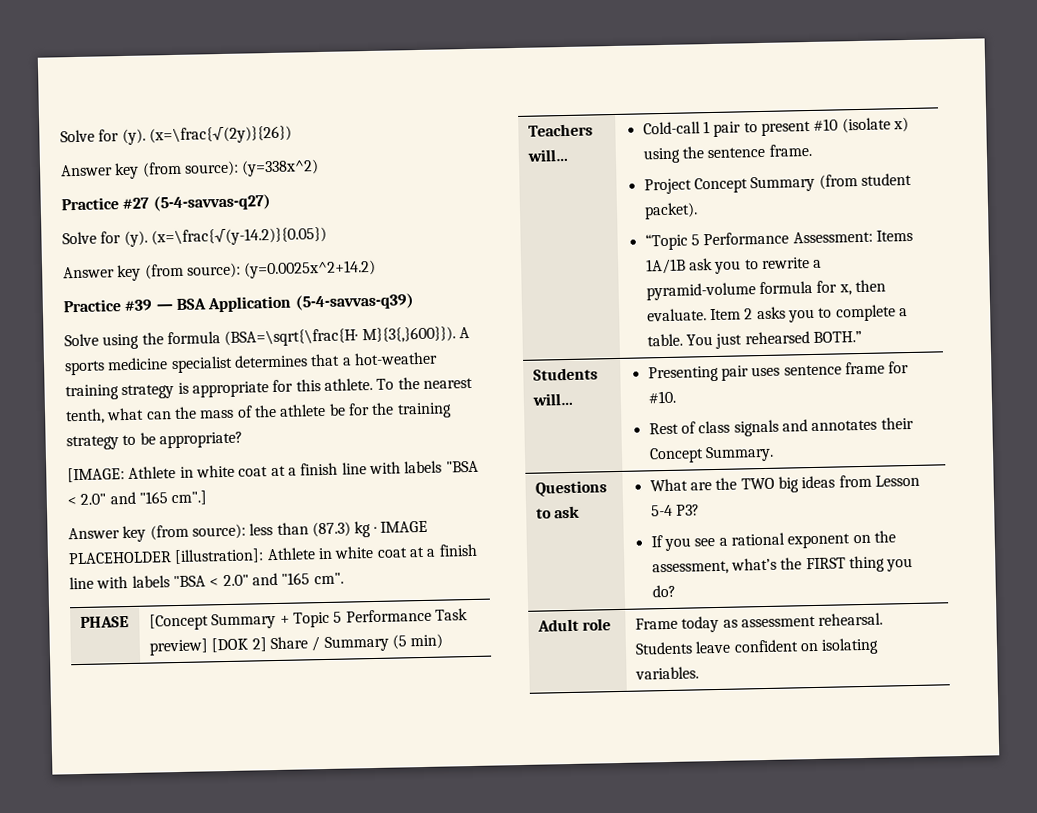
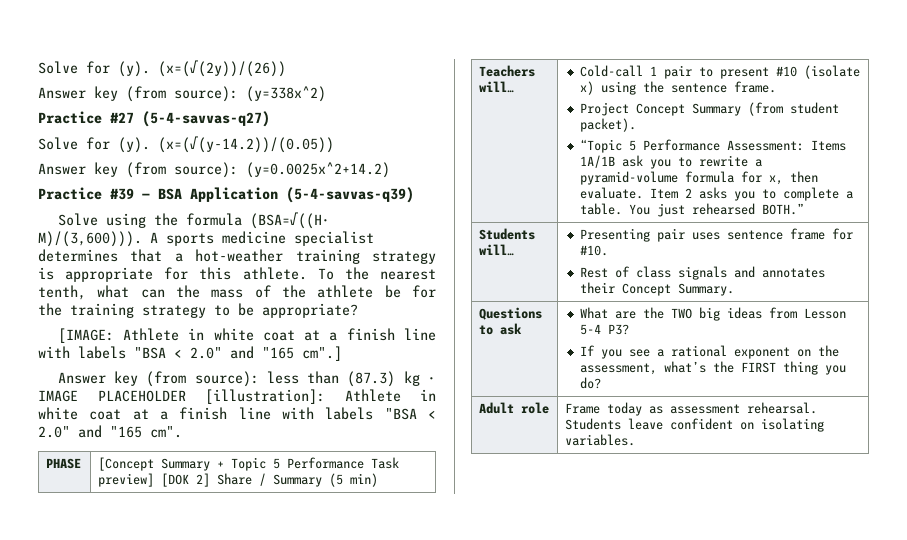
- Solve for (y). (x=\frac{√(2y)}{26})
+ Solve for (y). (x=(√(2y))/(26))
- (x=\frac{√(y-14.2)}{0.05})
+ (x=(√(y-14.2))/(0.05))
- Solve using the formula (BSA=\sqrt{\frac{H· M}{3{,}600}}).
+ Solve using the formula (BSA=√((H· M)/(3,600))).

